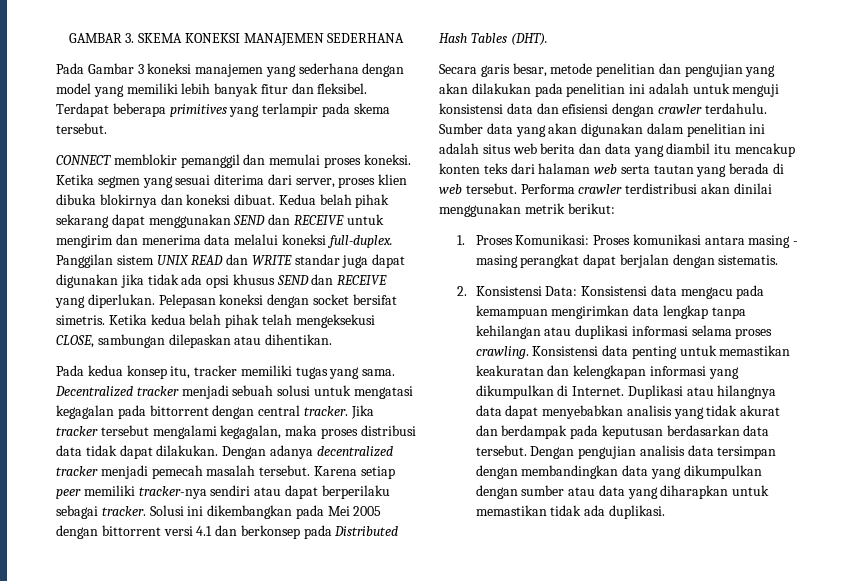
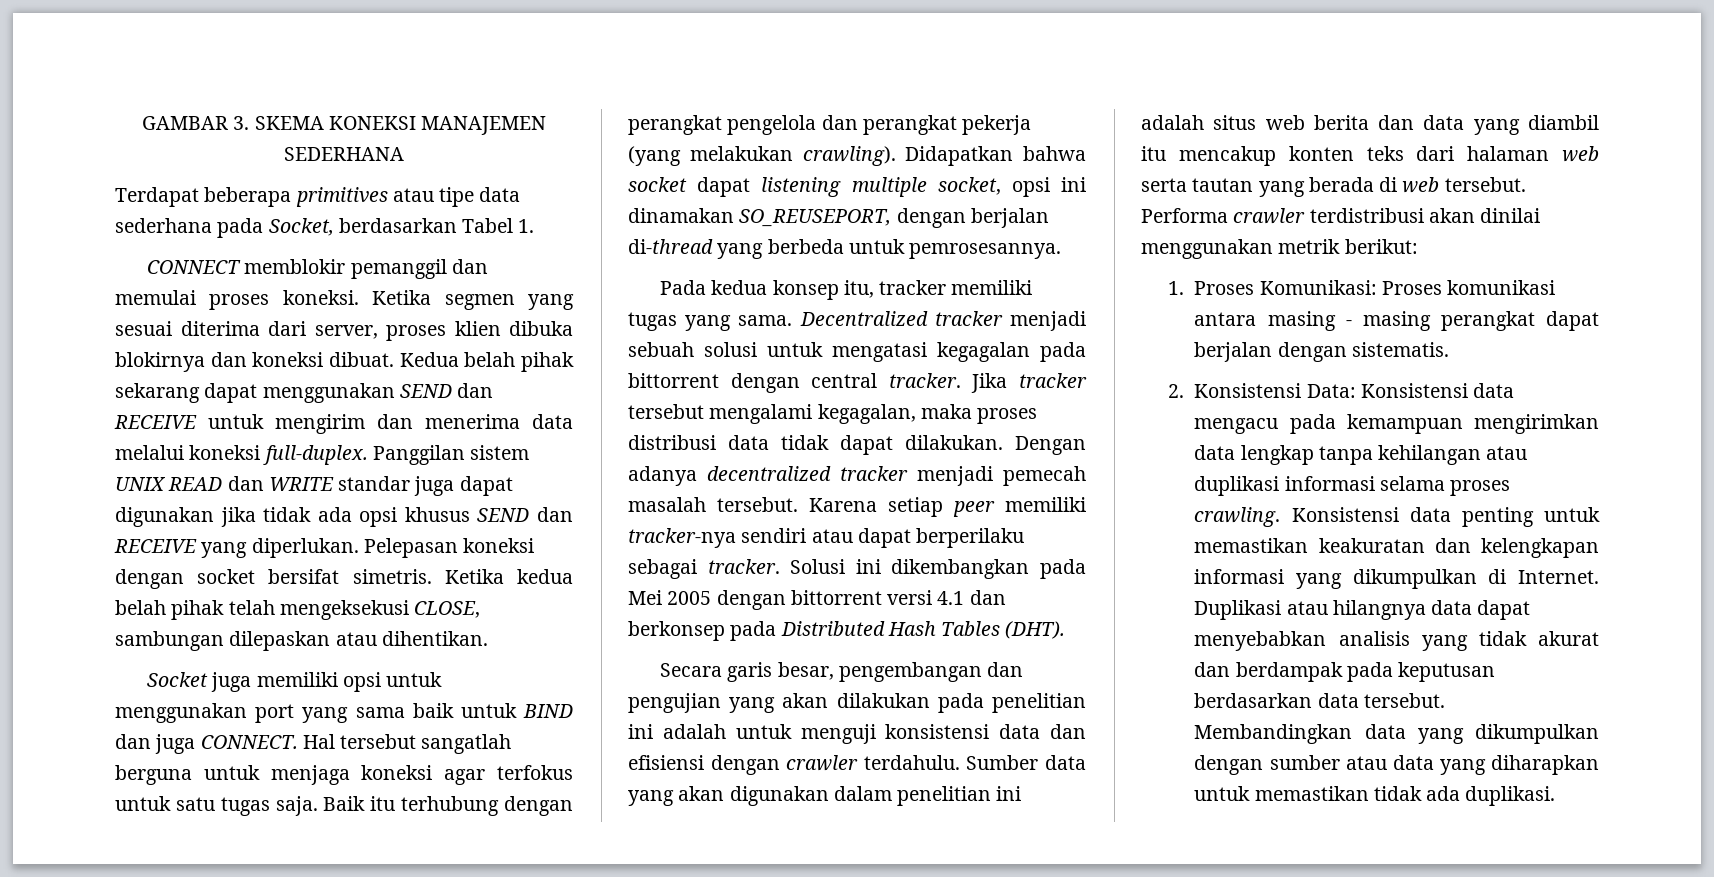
- Pada Gambar 3 koneksi manajemen yang sederhana dengan model yang memiliki lebih banyak fitur dan fleksibel. Terdapat beberapa primitives yang terlampir pada skema tersebut.
+ Terdapat beberapa primitives atau tipe data sederhana pada Socket, berdasarkan Tabel 1.
+ Socket juga memiliki opsi untuk menggunakan port yang sama baik untuk BIND dan juga CONNECT. Hal tersebut sangatlah berguna untuk menjaga koneksi agar terfokus untuk satu tugas saja. Baik itu terhubung dengan perangkat pengelola dan perangkat pekerja (yang melakukan crawling). Didapatkan bahwa socket dapat listening multiple socket, opsi ini dinamakan SO_REUSEPORT, dengan berjalan di-thread yang berbeda untuk pemrosesannya.
- Secara garis besar, metode penelitian dan pengujian yang akan dilakukan pada penelitian ini adalah untuk menguji konsistensi data dan efisiensi dengan crawler terdahulu.
+ Secara garis besar, pengembangan dan pengujian yang akan dilakukan pada penelitian ini adalah untuk menguji konsistensi data dan efisiensi dengan crawler terdahulu.
- Dengan pengujian analisis data tersimpan dengan membandingkan data yang dikumpulkan dengan sumber atau data yang diharapkan untuk memastikan tidak ada duplikasi.
+ Membandingkan data yang dikumpulkan dengan sumber atau data yang diharapkan untuk memastikan tidak ada duplikasi.

